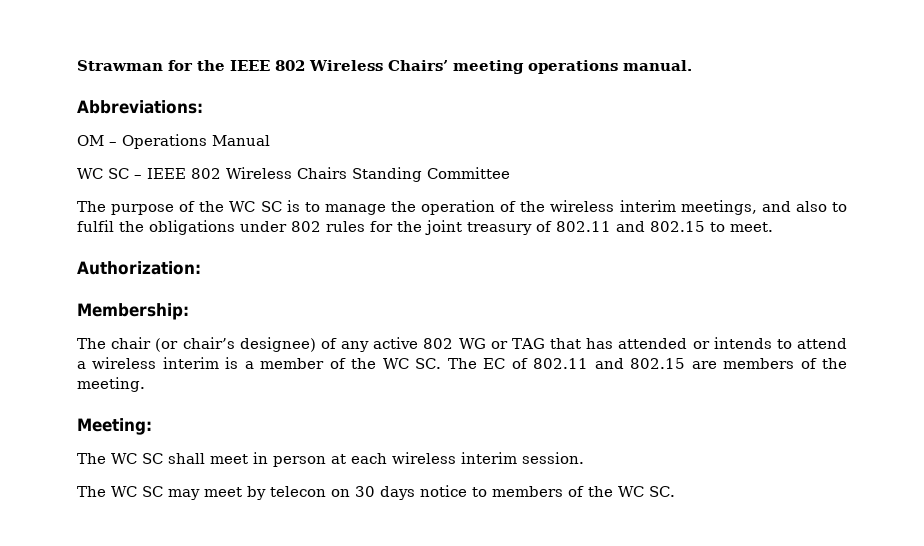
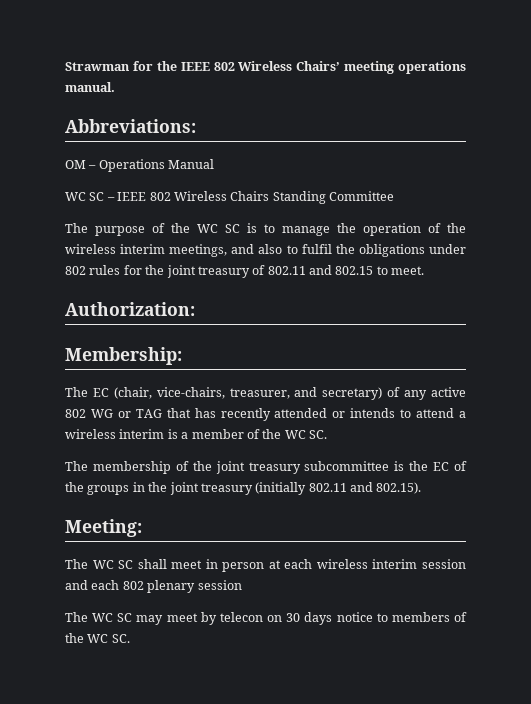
- The chair (or chair’s designee) of any active 802 WG or TAG that has attended or intends to attend a wireless interim is a member of the WC SC. The EC of 802.11 and 802.15 are members of the meeting.
+ The EC (chair, vice-chairs, treasurer, and secretary) of any active 802 WG or TAG that has recently attended or intends to attend a wireless interim is a member of the WC SC.
+ The membership of the joint treasury subcommittee is the EC of the groups in the joint treasury (initially 802.11 and 802.15).
- The WC SC shall meet in person at each wireless interim session.
+ The WC SC shall meet in person at each wireless interim session and each 802 plenary session

